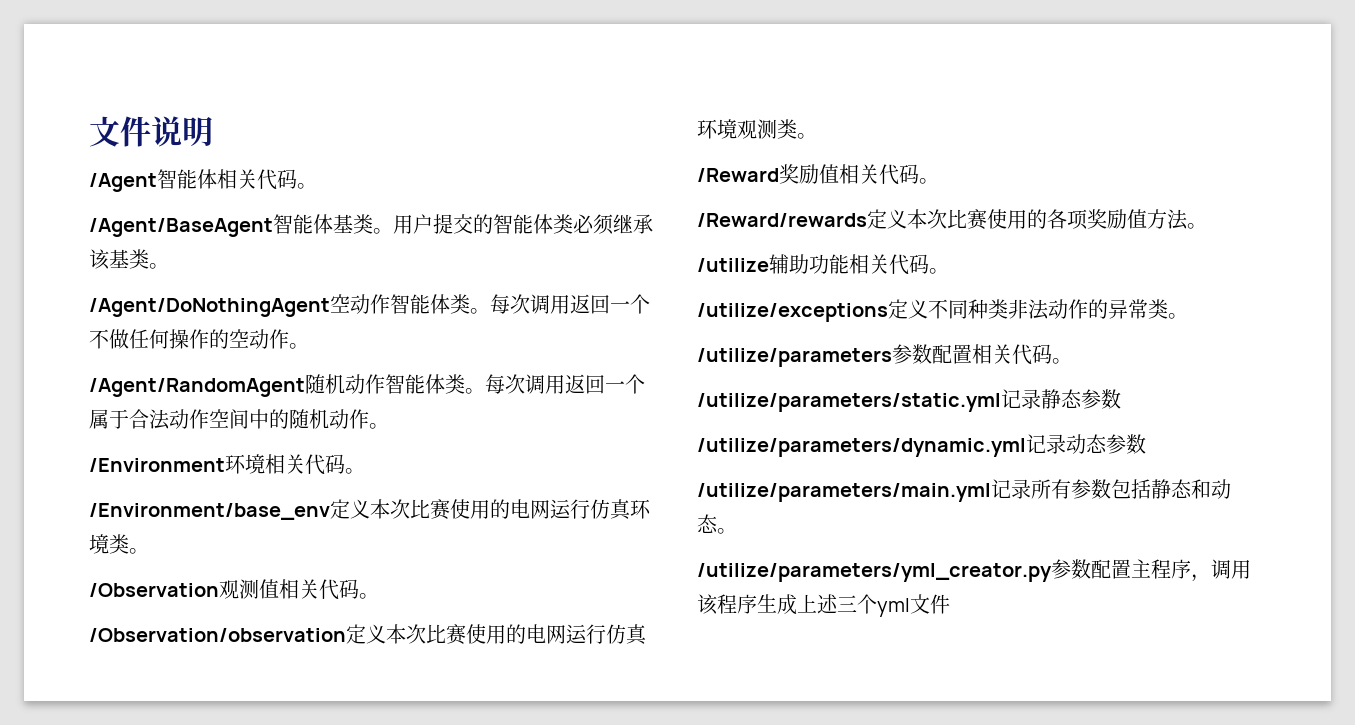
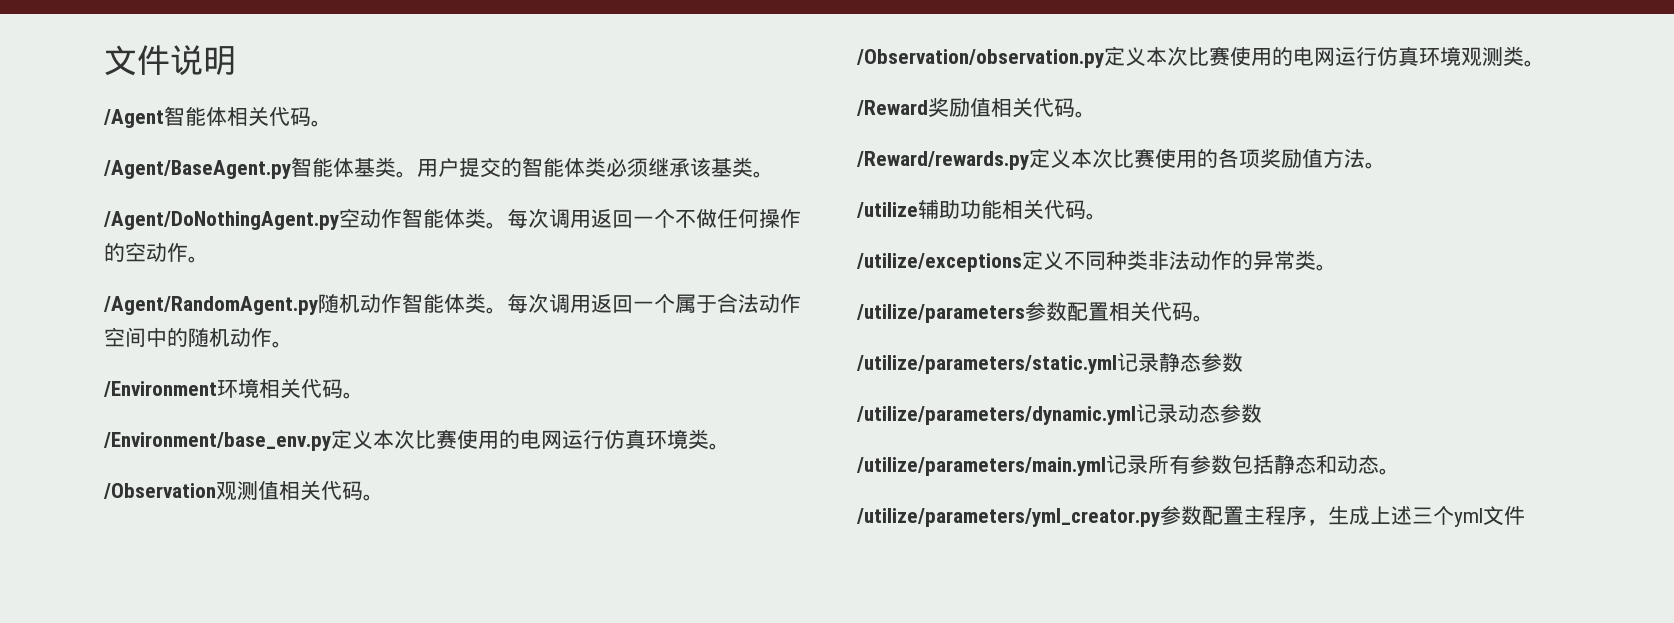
- /Agent/BaseAgent智能体基类。
+ /Agent/BaseAgent.py智能体基类。
- /Agent/DoNothingAgent空动作智能体类。
+ /Agent/DoNothingAgent.py空动作智能体类。
- /Agent/RandomAgent随机动作智能体类。
+ /Agent/RandomAgent.py随机动作智能体类。
- /Environment/base_env定义本次比赛使用的电网运行仿真环境类。
+ /Environment/base_env.py定义本次比赛使用的电网运行仿真环境类。
- /Observation/observation定义本次比赛使用的电网运行仿真环境观测类。
+ /Observation/observation.py定义本次比赛使用的电网运行仿真环境观测类。
- /Reward/rewards定义本次比赛使用的各项奖励值方法。
+ /Reward/rewards.py定义本次比赛使用的各项奖励值方法。
- /utilize/parameters/yml_creator.py参数配置主程序，调用该程序生成上述三个yml文件
+ /utilize/parameters/yml_creator.py参数配置主程序，生成上述三个yml文件

